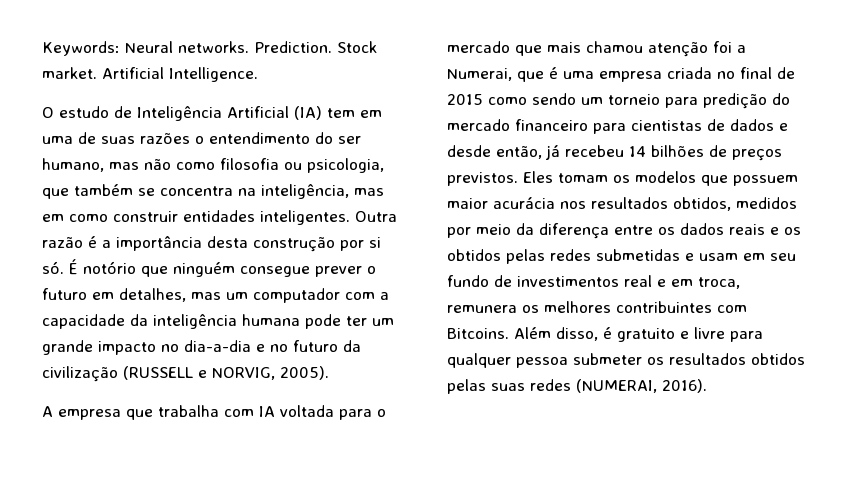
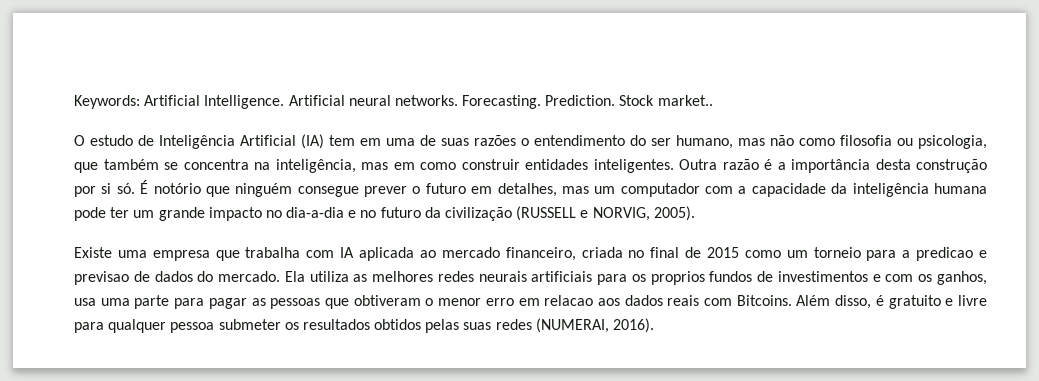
- Keywords: Neural networks. Prediction. Stock market. Artificial Intelligence.
+ Keywords: Artificial Intelligence. Artificial neural networks. Forecasting. Prediction. Stock market..
- A empresa que trabalha com IA voltada para o mercado que mais chamou atenção foi a Numerai, que é uma empresa criada no final de 2015 como sendo um torneio para predição do mercado financeiro para cientistas de dados e desde então, já recebeu 14 bilhões de preços previstos. Eles tomam os modelos que possuem maior acurácia nos resultados obtidos, medidos por meio da diferença entre os dados reais e os obtidos pelas redes submetidas e usam em seu fundo de investimentos real e em troca, remunera os melhores contribuintes com Bitcoins.
+ Existe uma empresa que trabalha com IA aplicada ao mercado financeiro, criada no final de 2015 como um torneio para a predicao e previsao de dados do mercado. Ela utiliza as melhores redes neurais artificiais para os proprios fundos de investimentos e com os ganhos, usa uma parte para pagar as pessoas que obtiveram o menor erro em relacao aos dados reais com Bitcoins.

